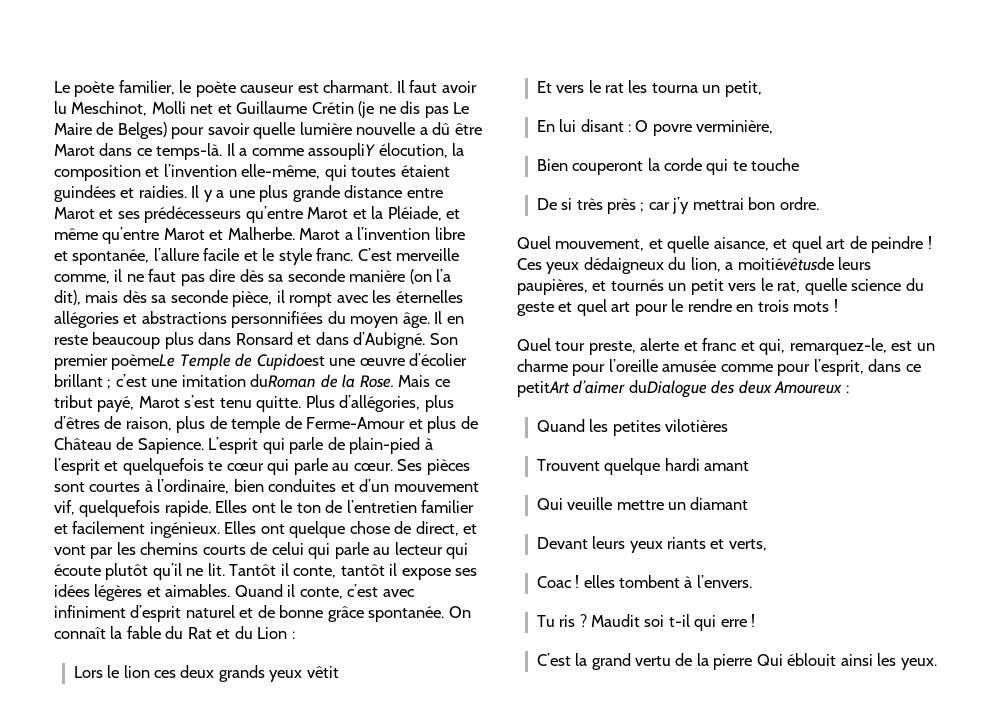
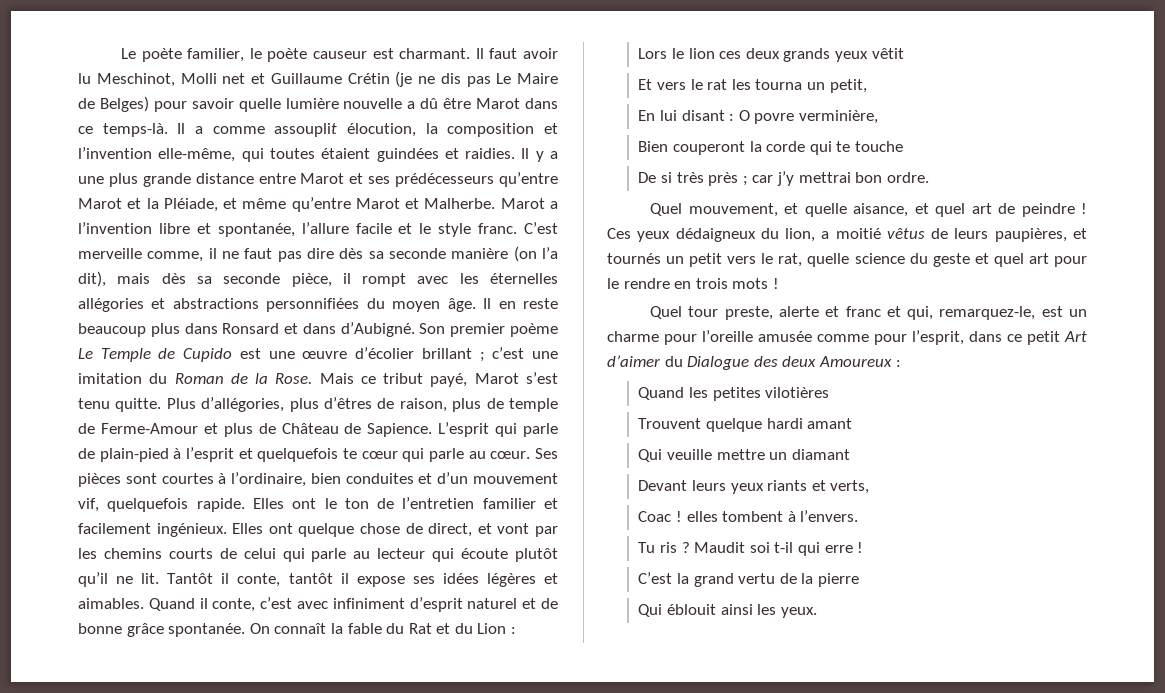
- Il a comme assoupliY élocution, la composition et l’invention elle-même, qui toutes étaient guindées et raidies.
+ Il a comme assouplit élocution, la composition et l’invention elle-même, qui toutes étaient guindées et raidies.
- Son premier poèmeLe Temple de Cupidoest une œuvre d’écolier brillant ; c’est une imitation duRoman de la Rose.
+ Son premier poème Le Temple de Cupido est une œuvre d’écolier brillant ; c’est une imitation du Roman de la Rose.
- Ces yeux dédaigneux du lion, a moitiévêtusde leurs paupières, et tournés un petit vers le rat, quelle science du geste et quel art pour le rendre en trois mots !
+ Ces yeux dédaigneux du lion, a moitié vêtus de leurs paupières, et tournés un petit vers le rat, quelle science du geste et quel art pour le rendre en trois mots !
- Quel tour preste, alerte et franc et qui, remarquez-le, est un charme pour l’oreille amusée comme pour l’esprit, dans ce petitArt d’aimer duDialogue des deux Amoureux :
+ Quel tour preste, alerte et franc et qui, remarquez-le, est un charme pour l’oreille amusée comme pour l’esprit, dans ce petit Art d’aimer du Dialogue des deux Amoureux :
- C’est la grand vertu de la pierre Qui éblouit ainsi les yeux.
+ C’est la grand vertu de la pierre
+ Qui éblouit ainsi les yeux.

